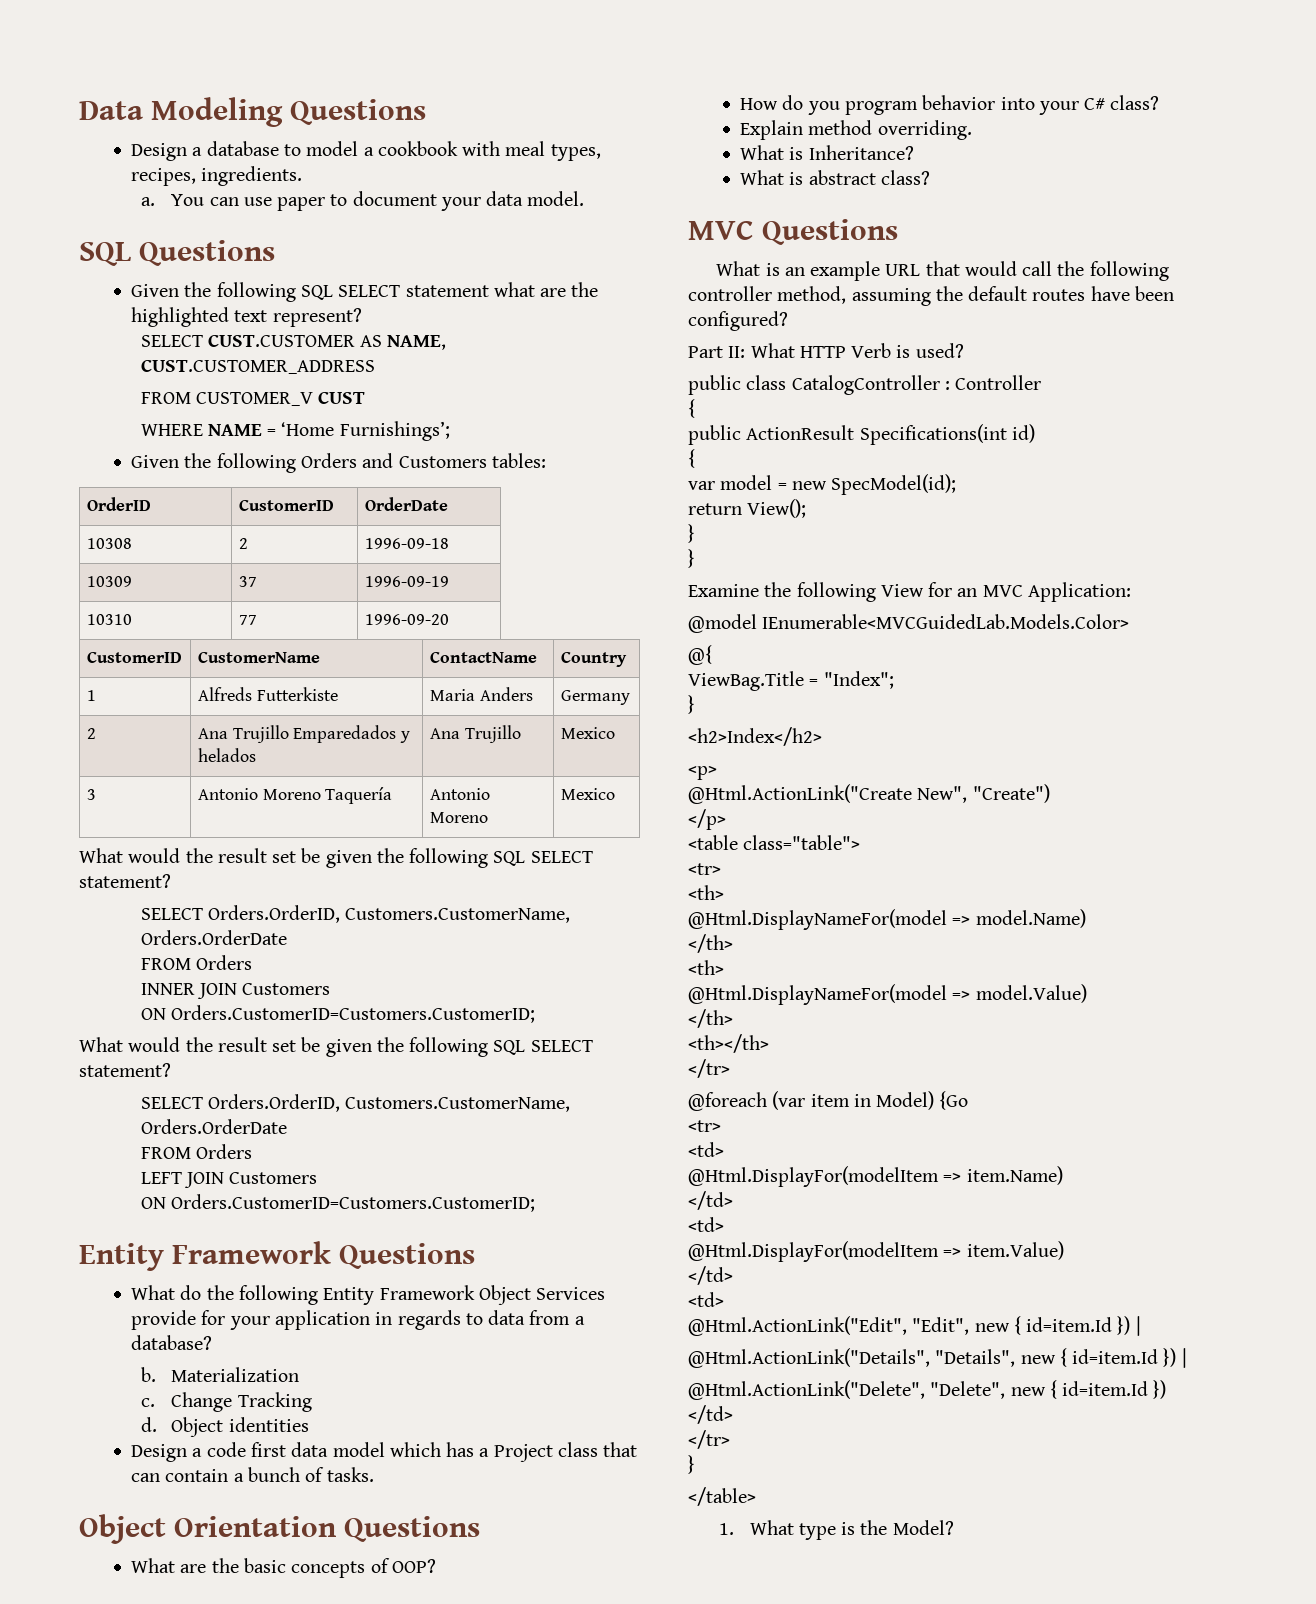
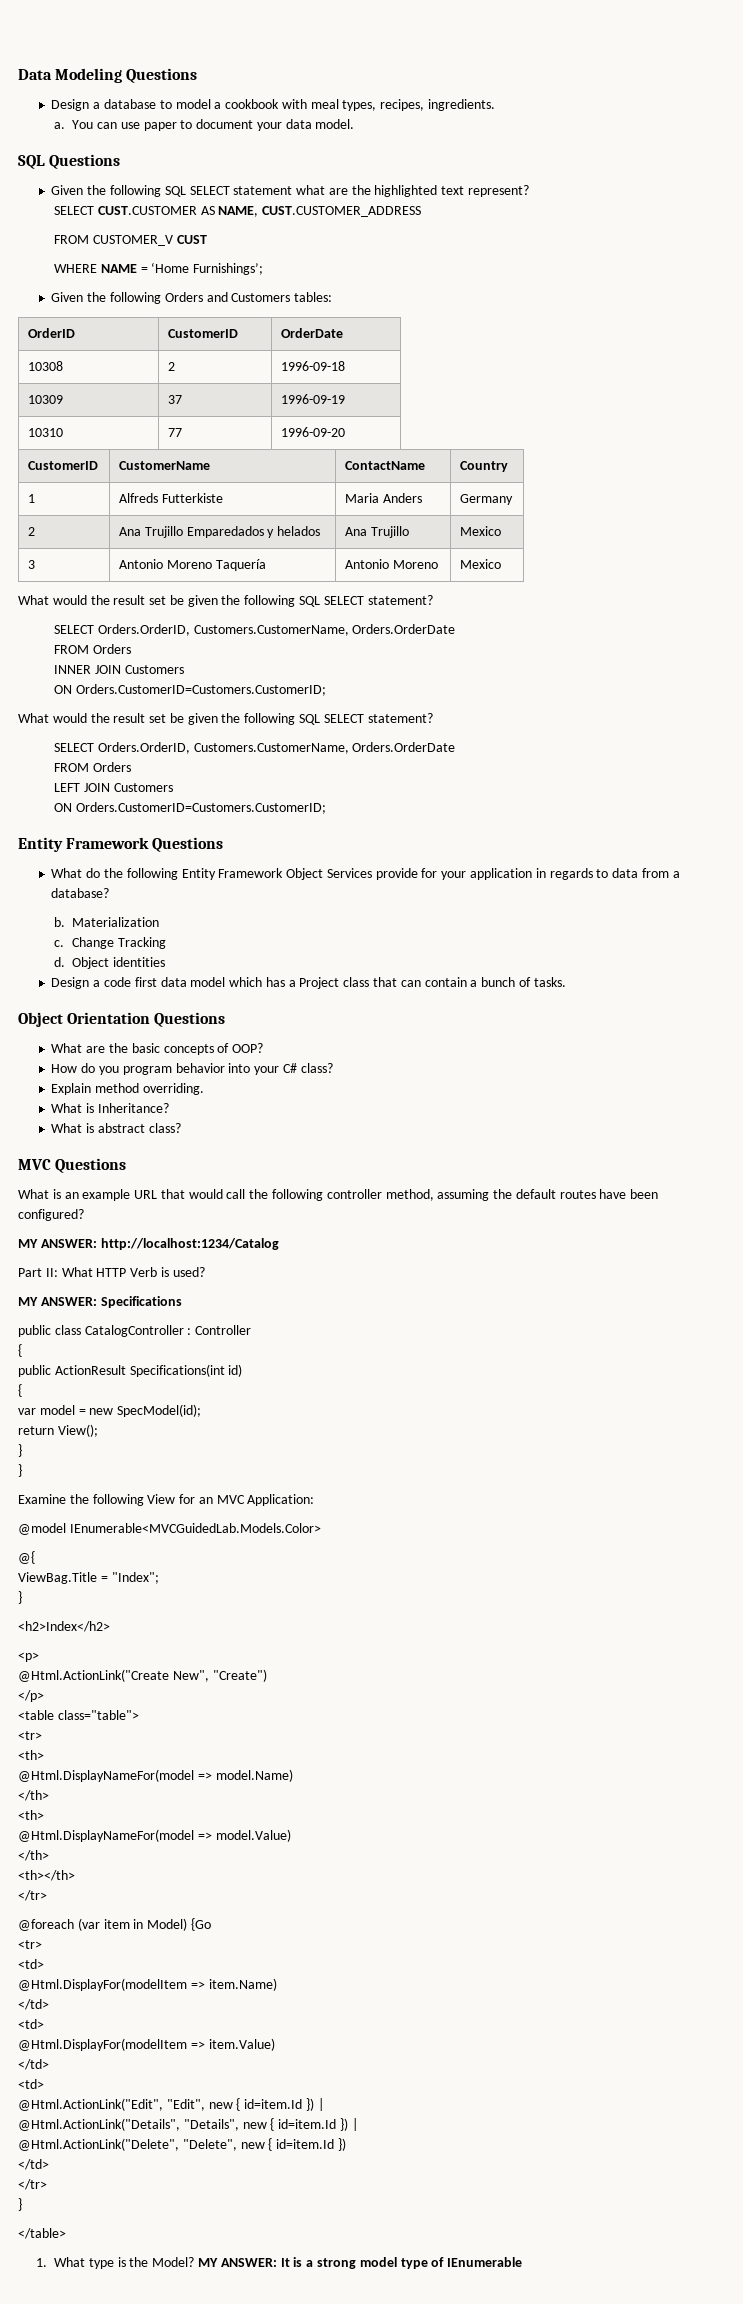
+ MY ANSWER: http://localhost:1234/Catalog
+ MY ANSWER: Specifications
+ MY ANSWER: It is a strong model type of IEnumerable

